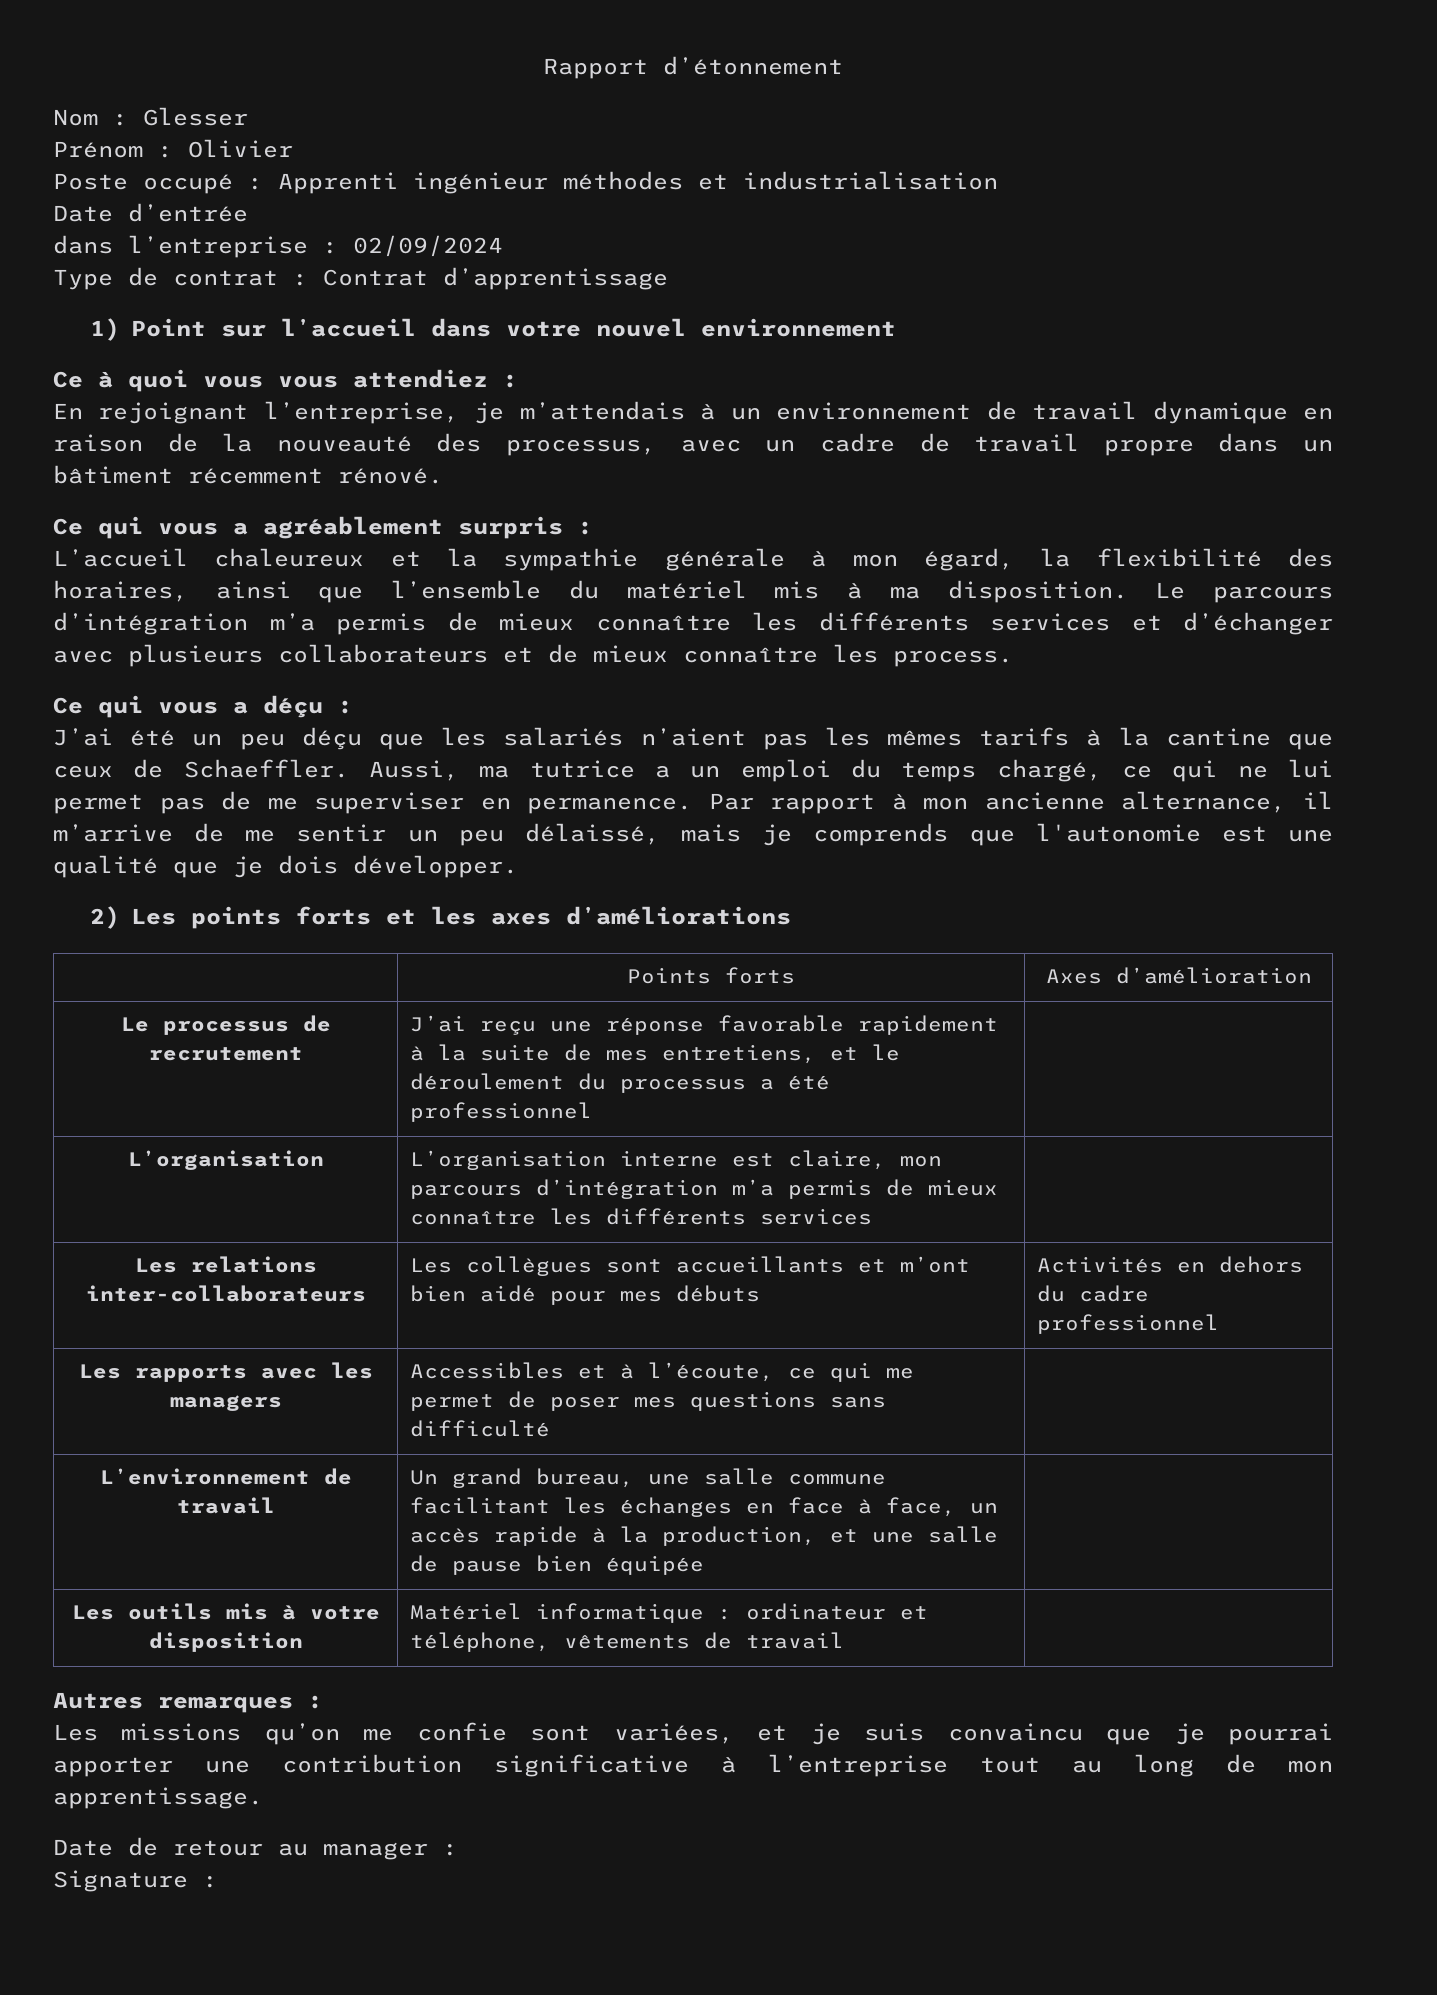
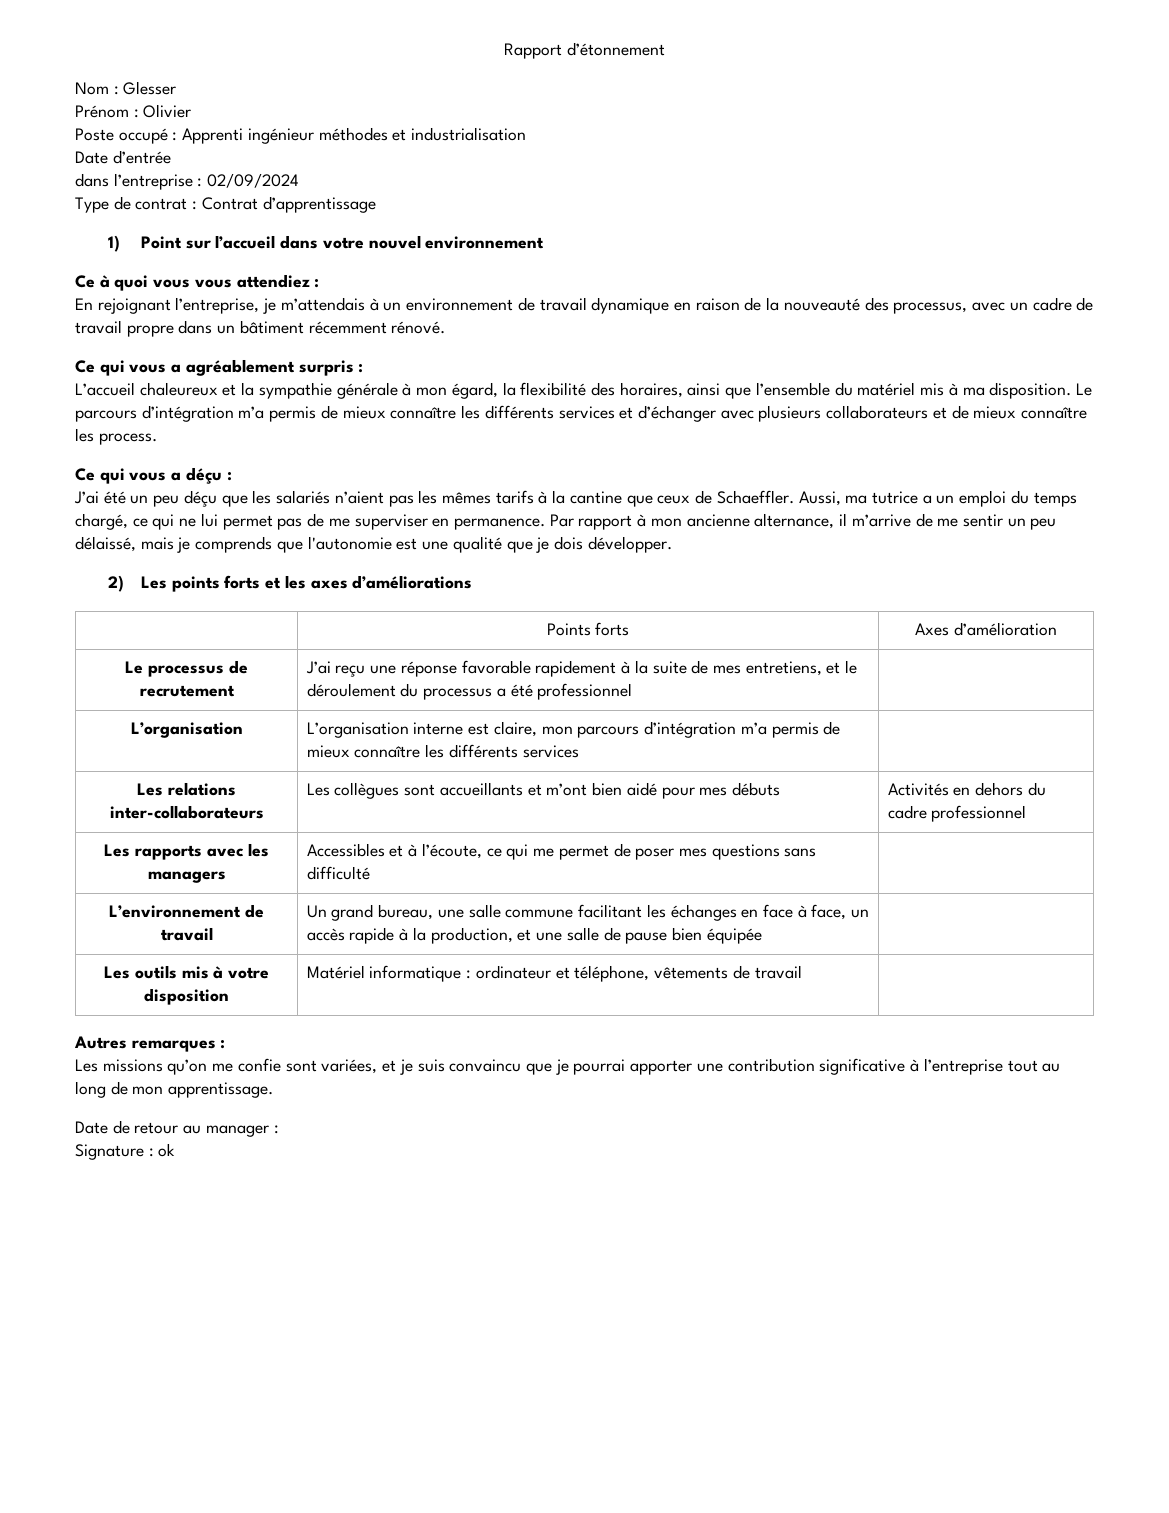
- Signature :
+ Signature : ok

